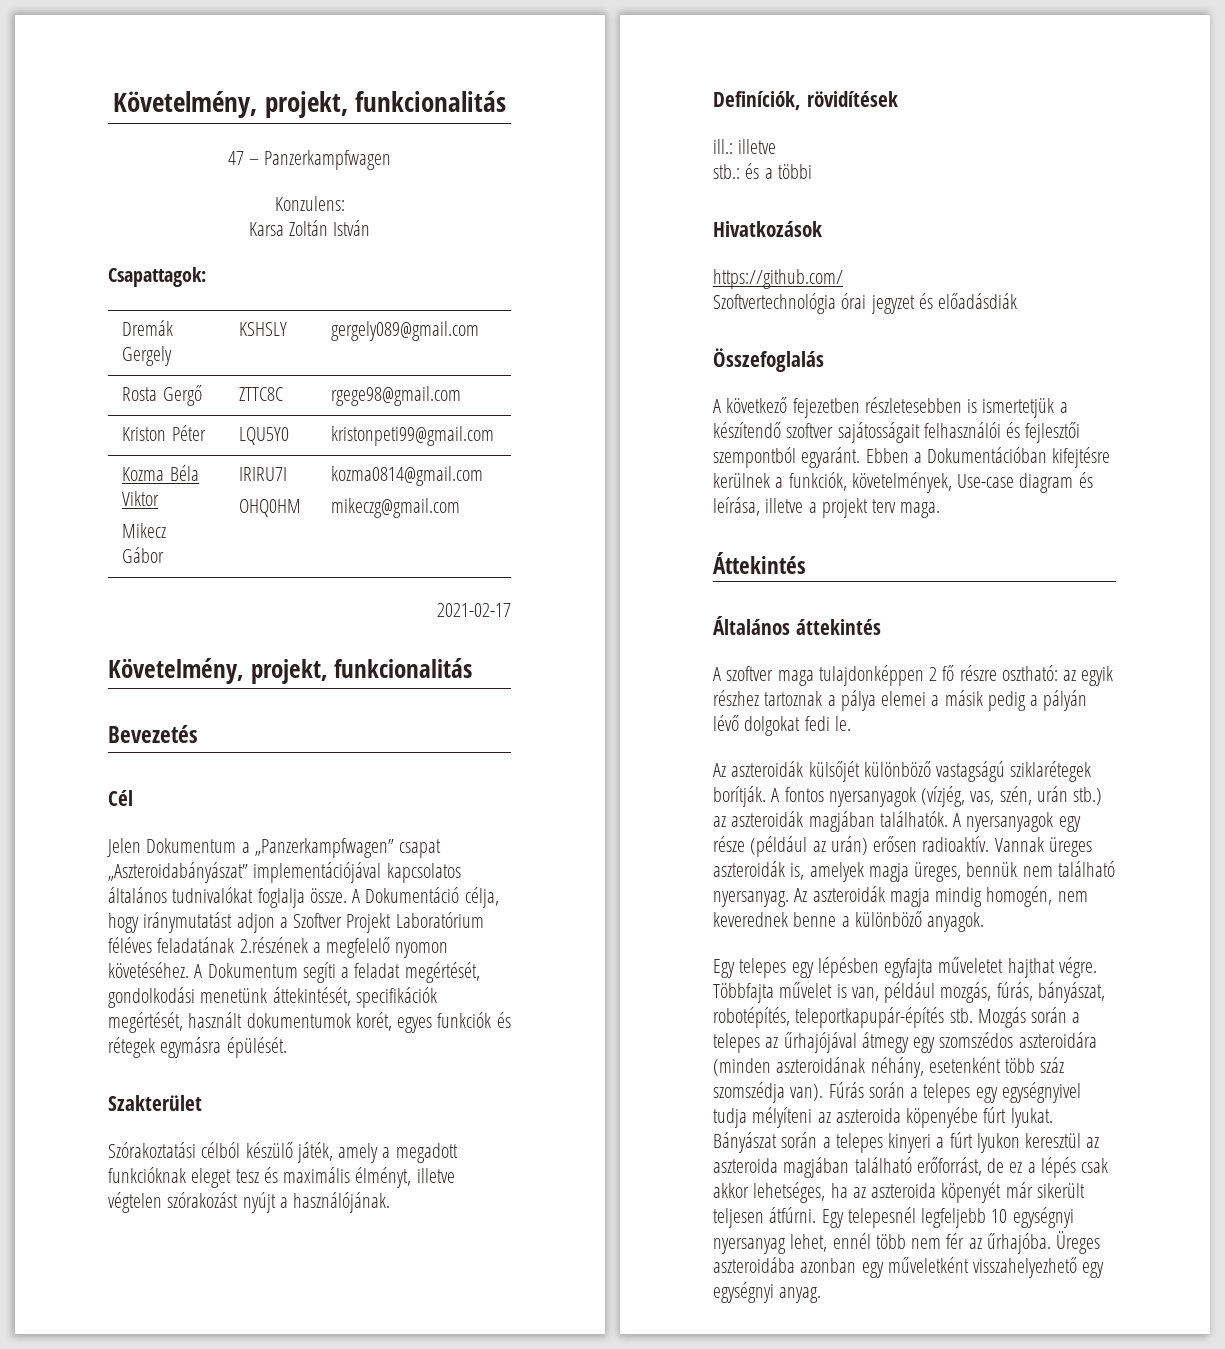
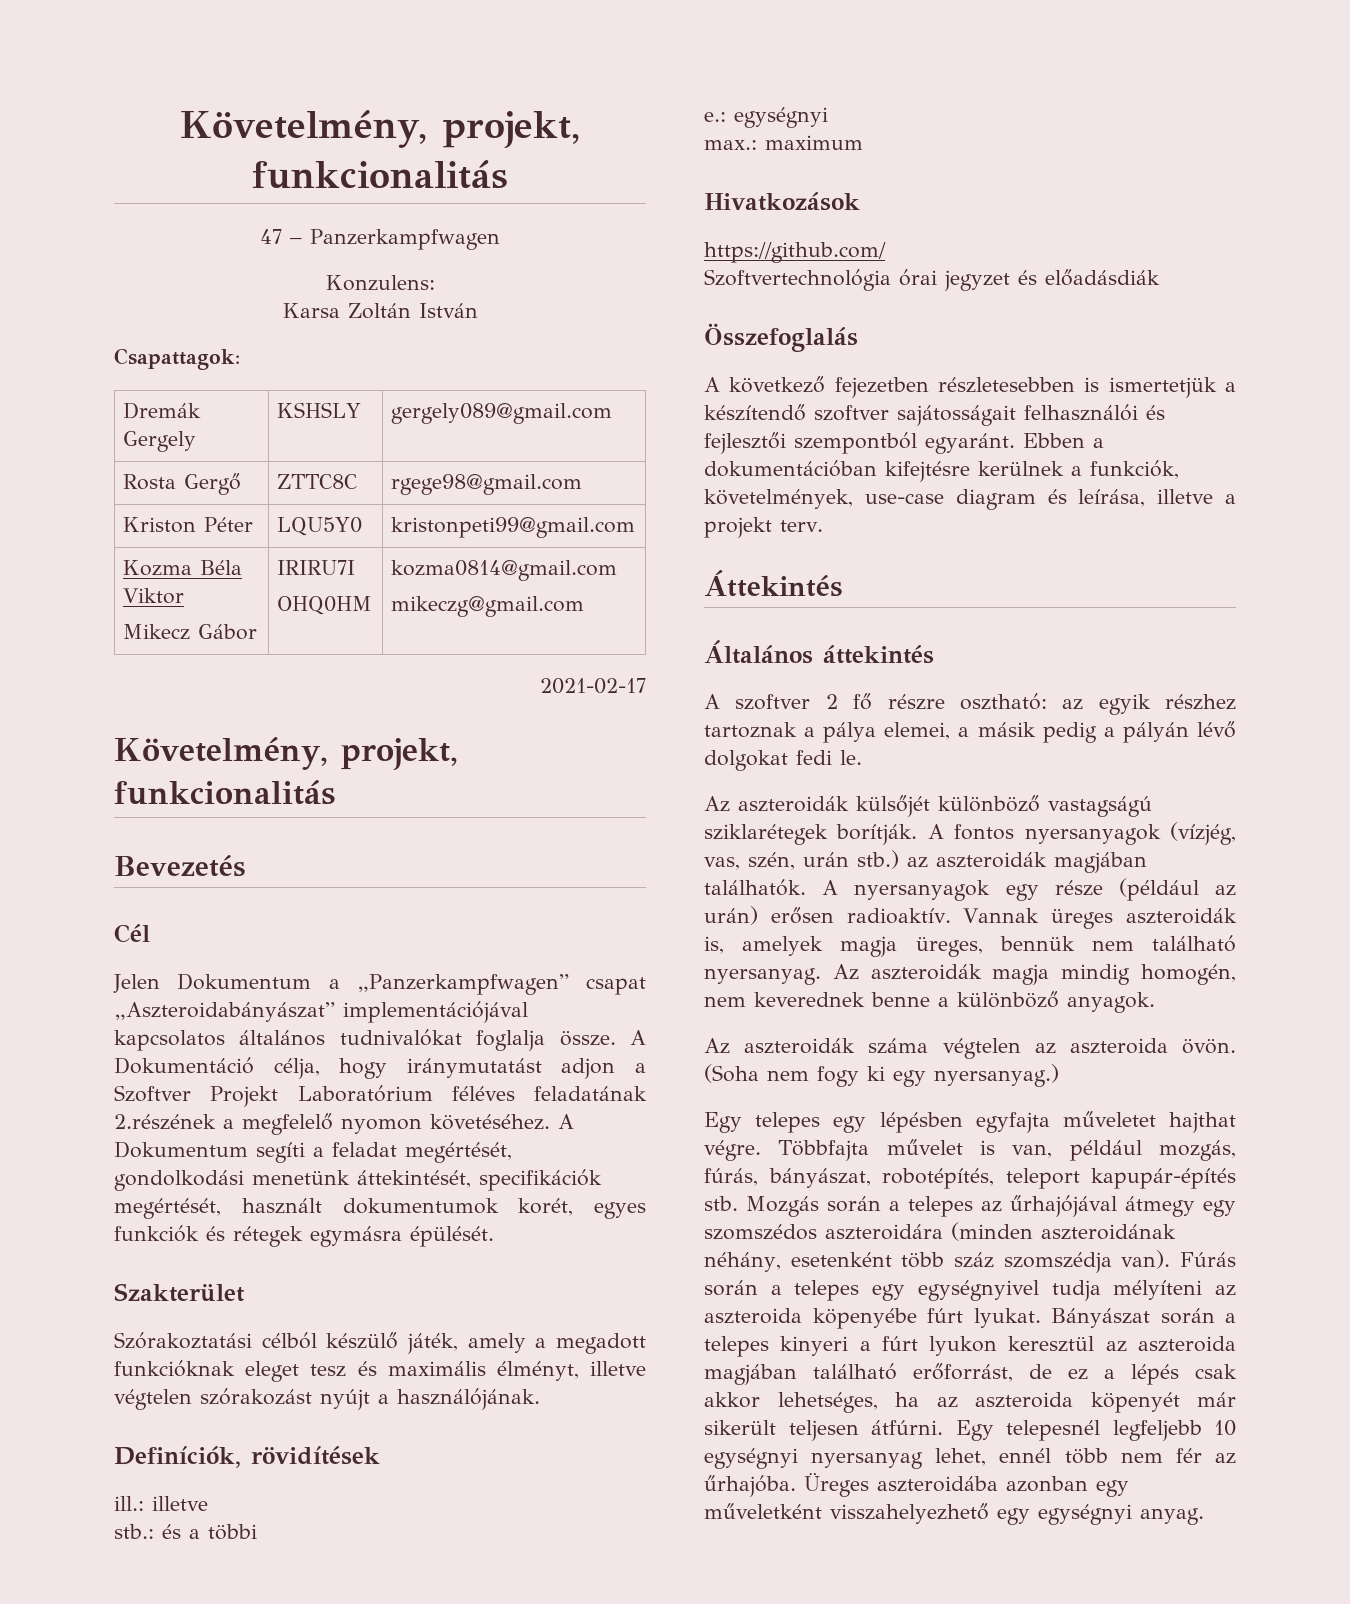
+ e.: egységnyi
+ max.: maximum
- Ebben a Dokumentációban kifejtésre kerülnek a funkciók, követelmények, Use-case diagram és leírása, illetve a projekt terv maga.
+ Ebben a dokumentációban kifejtésre kerülnek a funkciók, követelmények, use-case diagram és leírása, illetve a projekt terv.
- A szoftver maga tulajdonképpen 2 fő részre osztható: az egyik részhez tartoznak a pálya elemei a másik pedig a pályán lévő dolgokat fedi le.
+ A szoftver 2 fő részre osztható: az egyik részhez tartoznak a pálya elemei, a másik pedig a pályán lévő dolgokat fedi le.
+ Az aszteroidák száma végtelen az aszteroida övön. (Soha nem fogy ki egy nyersanyag.)
- Többfajta művelet is van, például mozgás, fúrás, bányászat, robotépítés, teleportkapupár-építés stb.
+ Többfajta művelet is van, például mozgás, fúrás, bányászat, robotépítés, teleport kapupár-építés stb.

